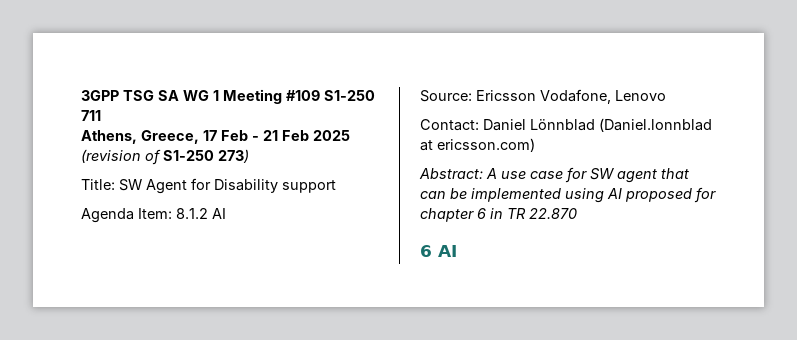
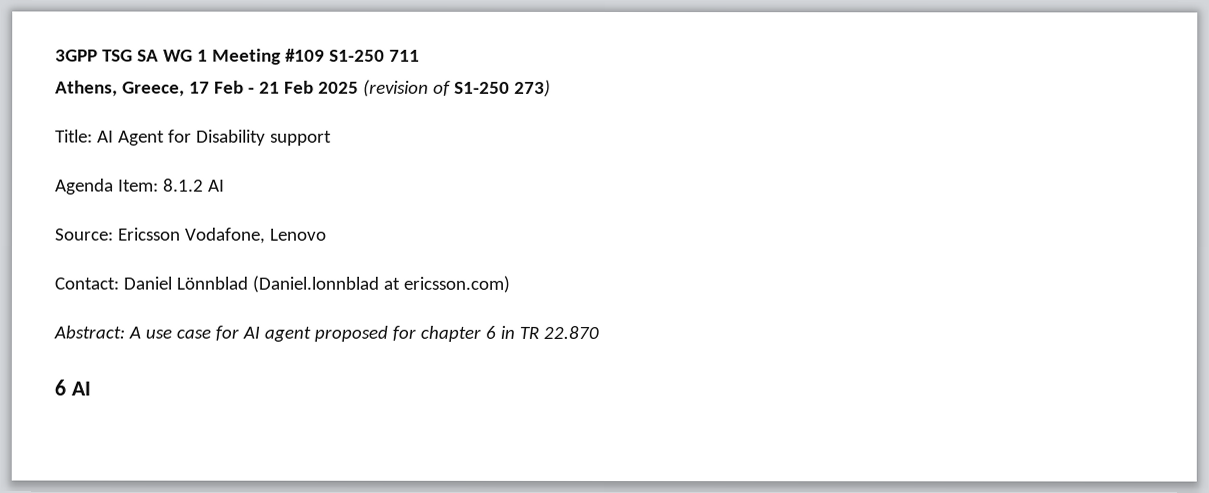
- Title: SW Agent for Disability support
+ Title: AI Agent for Disability support
- Abstract: A use case for SW agent that can be implemented using AI proposed for chapter 6 in TR 22.870
+ Abstract: A use case for AI agent proposed for chapter 6 in TR 22.870

